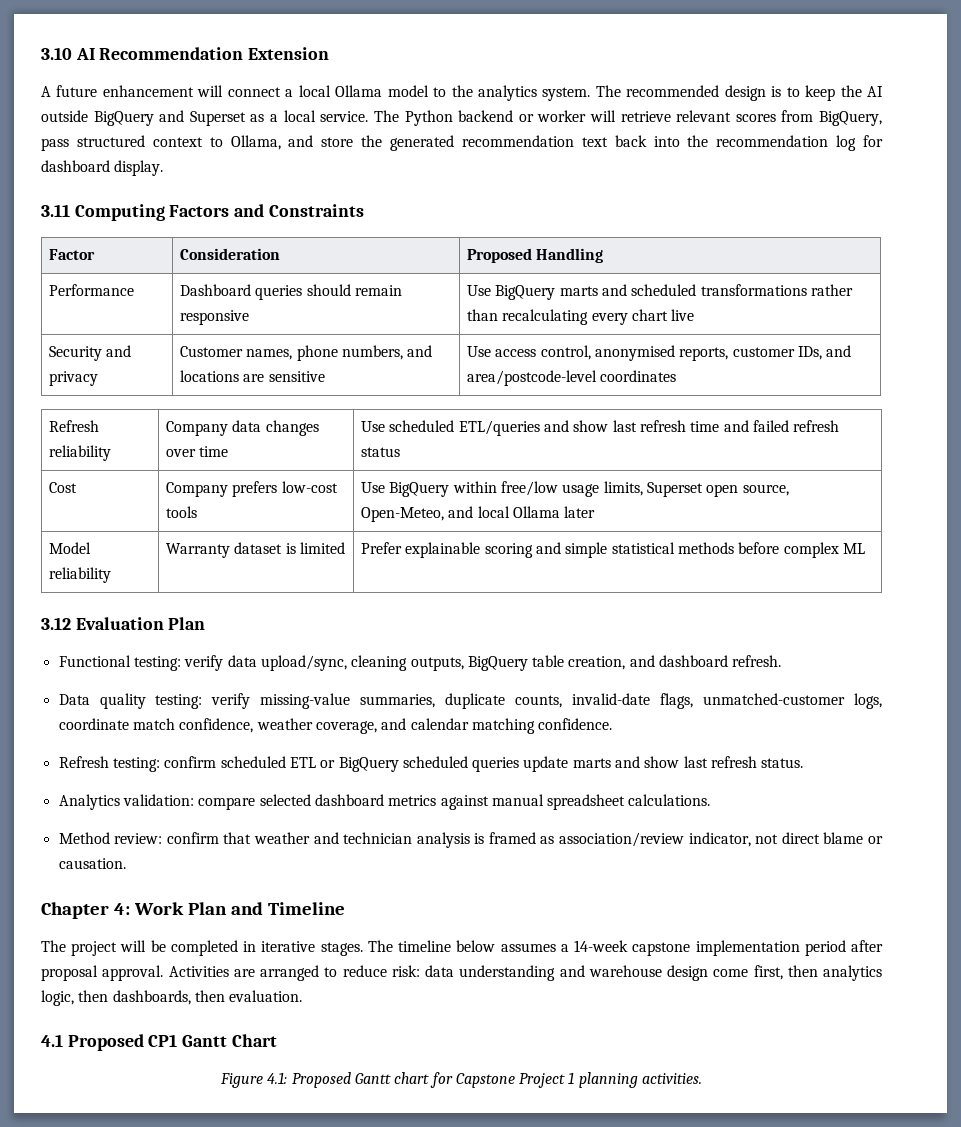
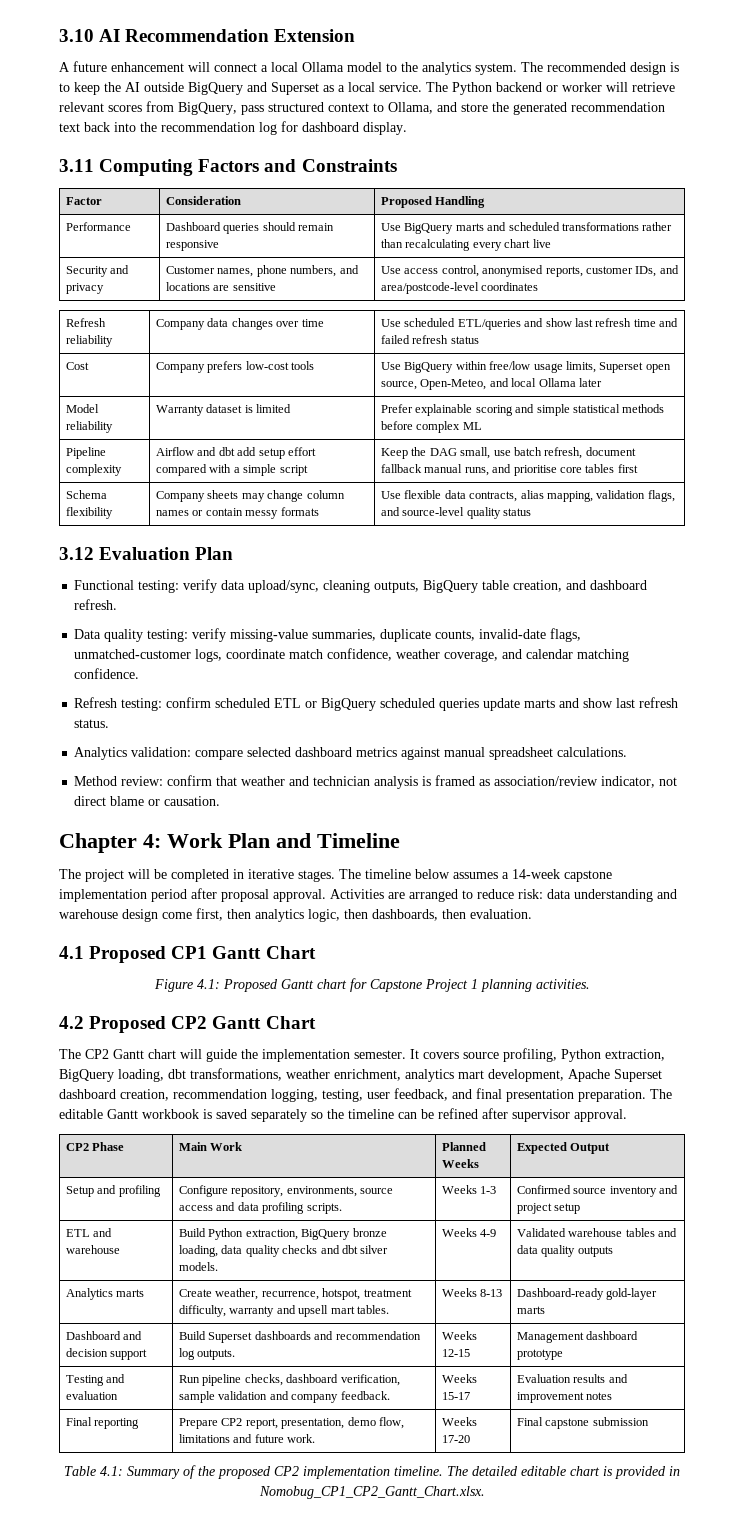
+ Pipeline complexity | Airflow and dbt add setup effort compared with a simple script | Keep the DAG small, use batch refresh, document fallback manual runs, and prioritise core tables first
+ Schema flexibility | Company sheets may change column names or contain messy formats | Use flexible data contracts, alias mapping, validation flags, and source-level quality status
+ 4.2 Proposed CP2 Gantt Chart
+ The CP2 Gantt chart will guide the implementation semester. It covers source profiling, Python extraction, BigQuery loading, dbt transformations, weather enrichment, analytics mart development, Apache Superset dashboard creation, recommendation logging, testing, user feedback, and final presentation preparation. The editable Gantt workbook is saved separately so the timeline can be refined after supervisor approval.
+ CP2 Phase | Main Work | Planned Weeks | Expected Output
+ Setup and profiling | Configure repository, environments, source access and data profiling scripts. | Weeks 1-3 | Confirmed source inventory and project setup
+ ETL and warehouse | Build Python extraction, BigQuery bronze loading, data quality checks and dbt silver models. | Weeks 4-9 | Validated warehouse tables and data quality outputs
+ Analytics marts | Create weather, recurrence, hotspot, treatment difficulty, warranty and upsell mart tables. | Weeks 8-13 | Dashboard-ready gold-layer marts
+ Dashboard and decision support | Build Superset dashboards and recommendation log outputs. | Weeks 12-15 | Management dashboard prototype
+ Testing and evaluation | Run pipeline checks, dashboard verification, sample validation and company feedback. | Weeks 15-17 | Evaluation results and improvement notes
+ Final reporting | Prepare CP2 report, presentation, demo flow, limitations and future work. | Weeks 17-20 | Final capstone submission
+ Table 4.1: Summary of the proposed CP2 implementation timeline. The detailed editable chart is provided in Nomobug_CP1_CP2_Gantt_Chart.xlsx.

